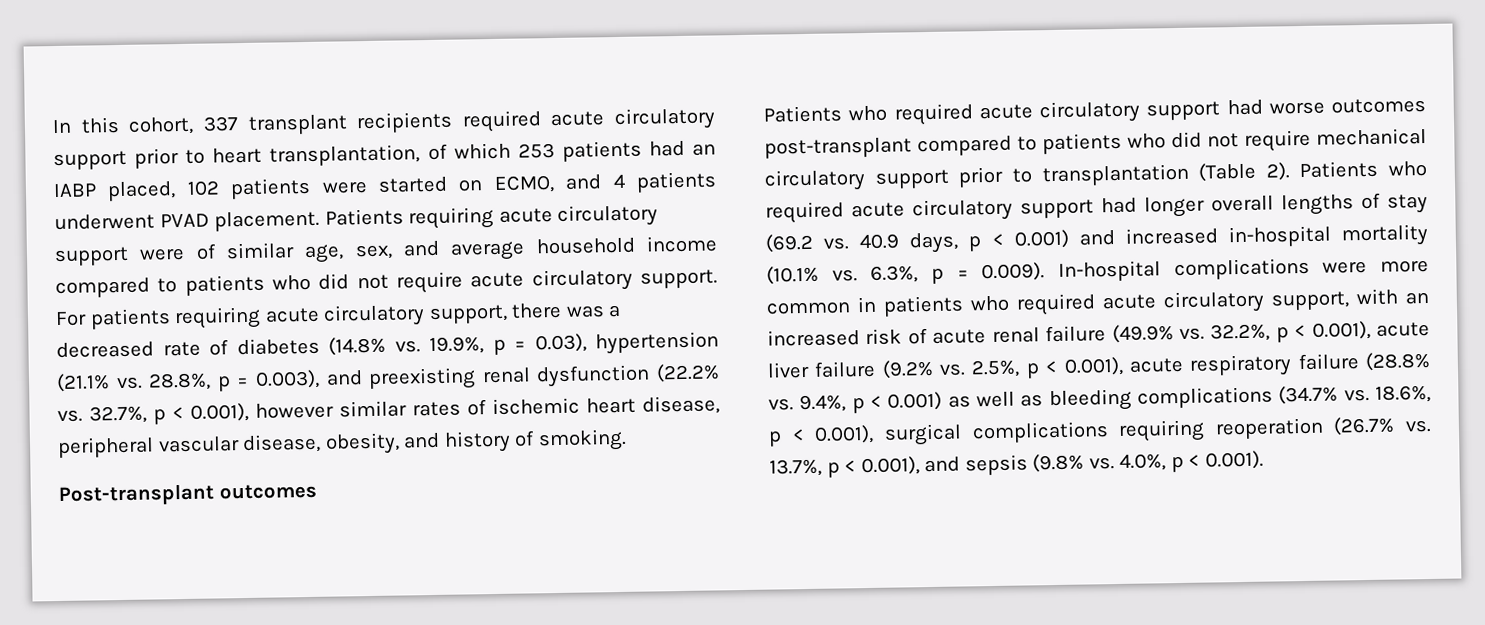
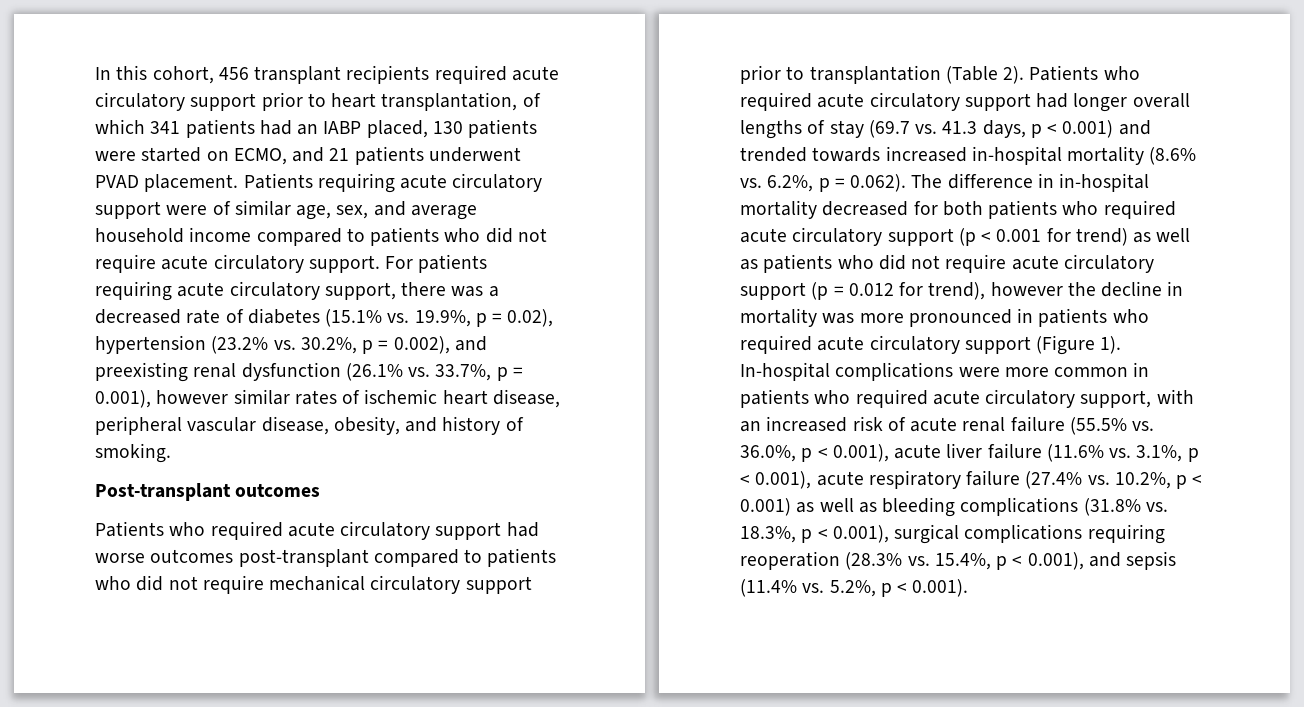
- In this cohort, 337 transplant recipients required acute circulatory support prior to heart transplantation, of which 253 patients had an IABP placed, 102 patients were started on ECMO, and 4 patients underwent PVAD placement.
+ In this cohort, 456 transplant recipients required acute circulatory support prior to heart transplantation, of which 341 patients had an IABP placed, 130 patients were started on ECMO, and 21 patients underwent PVAD placement.
- For patients requiring acute circulatory support, there was a decreased rate of diabetes (14.8% vs. 19.9%, p = 0.03), hypertension (21.1% vs. 28.8%, p = 0.003), and preexisting renal dysfunction (22.2% vs. 32.7%, p < 0.001), however similar rates of ischemic heart disease, peripheral vascular disease, obesity, and history of smoking.
+ For patients requiring acute circulatory support, there was a decreased rate of diabetes (15.1% vs. 19.9%, p = 0.02), hypertension (23.2% vs. 30.2%, p = 0.002), and preexisting renal dysfunction (26.1% vs. 33.7%, p = 0.001), however similar rates of ischemic heart disease, peripheral vascular disease, obesity, and history of smoking.
- Patients who required acute circulatory support had longer overall lengths of stay (69.2 vs. 40.9 days, p < 0.001) and increased in-hospital mortality (10.1% vs. 6.3%, p = 0.009). In-hospital complications were more common in patients who required acute circulatory support, with an increased risk of acute renal failure (49.9% vs. 32.2%, p < 0.001), acute liver failure (9.2% vs. 2.5%, p < 0.001), acute respiratory failure (28.8% vs. 9.4%, p < 0.001) as well as bleeding complications (34.7% vs. 18.6%, p < 0.001), surgical complications requiring reoperation (26.7% vs. 13.7%, p < 0.001), and sepsis (9.8% vs. 4.0%, p < 0.001).
+ Patients who required acute circulatory support had longer overall lengths of stay (69.7 vs. 41.3 days, p < 0.001) and trended towards increased in-hospital mortality (8.6% vs. 6.2%, p = 0.062). The difference in in-hospital mortality decreased for both patients who required acute circulatory support (p < 0.001 for trend) as well as patients who did not require acute circulatory support (p = 0.012 for trend), however the decline in mortality was more pronounced in patients who required acute circulatory support (Figure 1). In-hospital complications were more common in patients who required acute circulatory support, with an increased risk of acute renal failure (55.5% vs. 36.0%, p < 0.001), acute liver failure (11.6% vs. 3.1%, p < 0.001), acute respiratory failure (27.4% vs. 10.2%, p < 0.001) as well as bleeding complications (31.8% vs. 18.3%, p < 0.001), surgical complications requiring reoperation (28.3% vs. 15.4%, p < 0.001), and sepsis (11.4% vs. 5.2%, p < 0.001).

